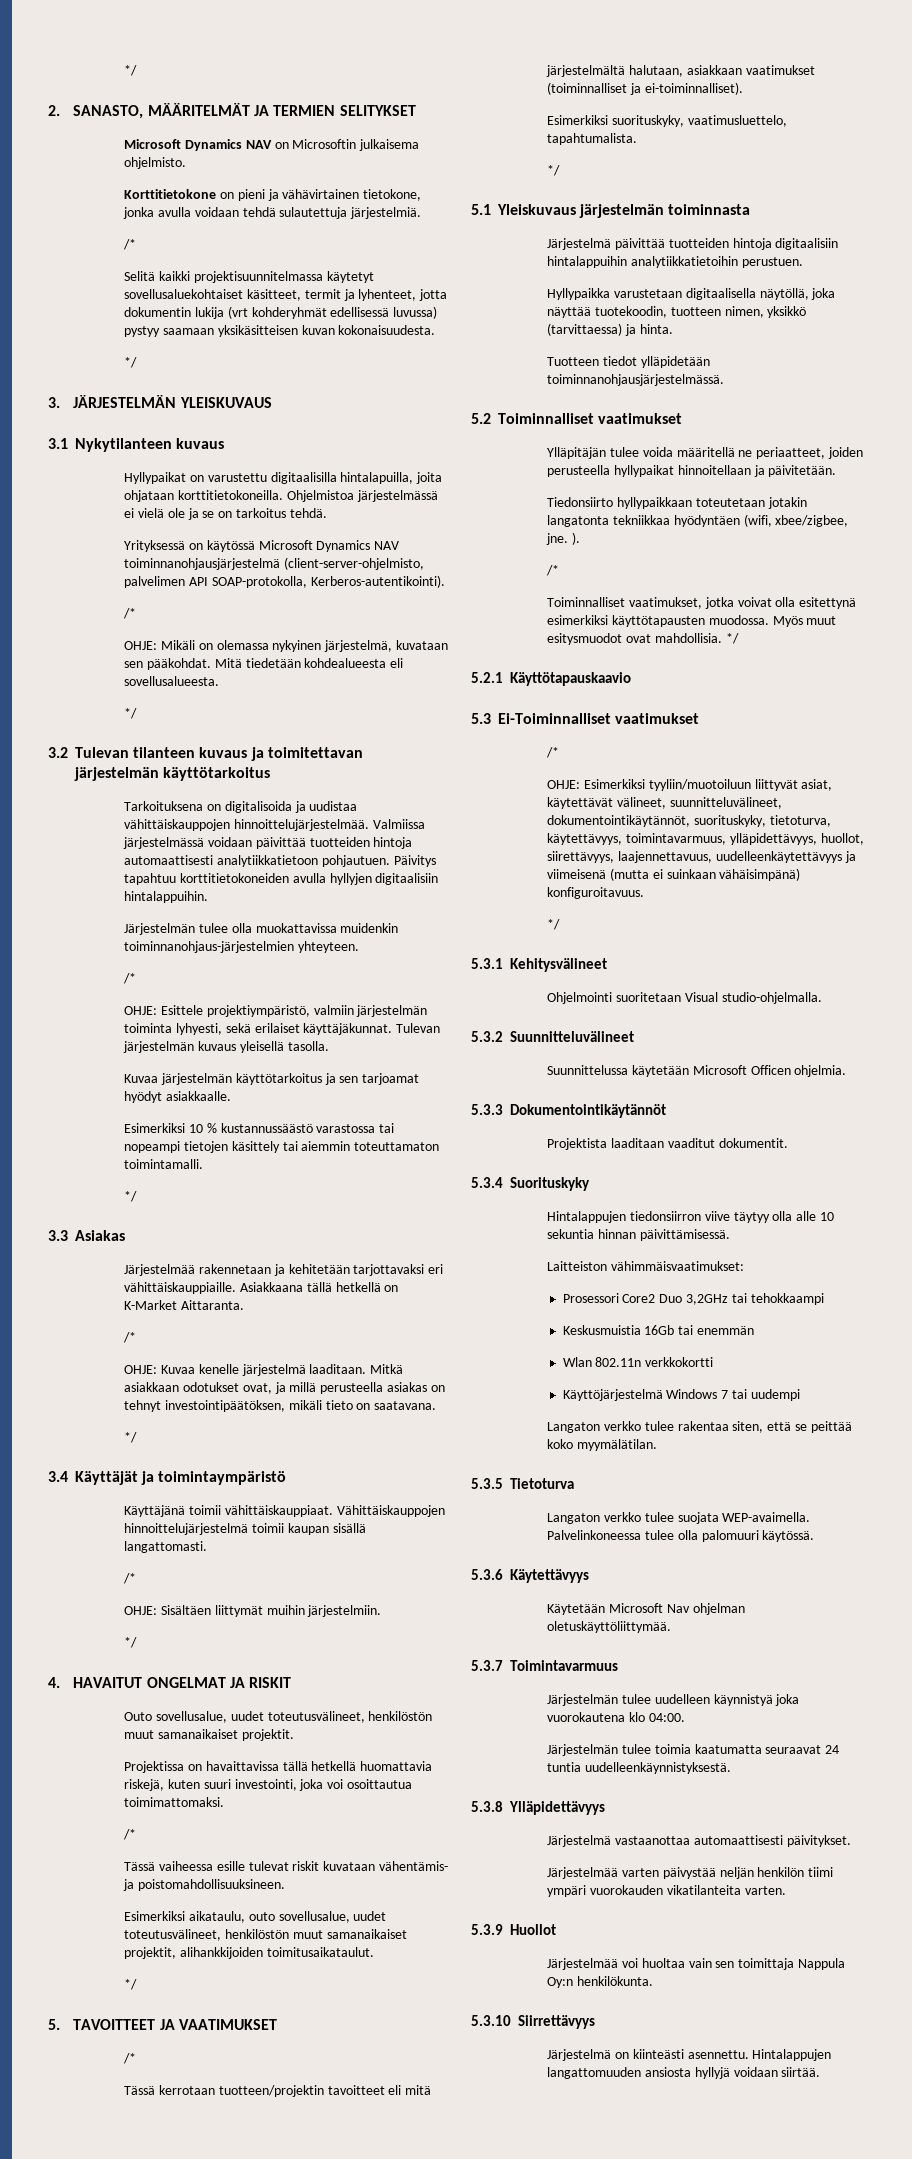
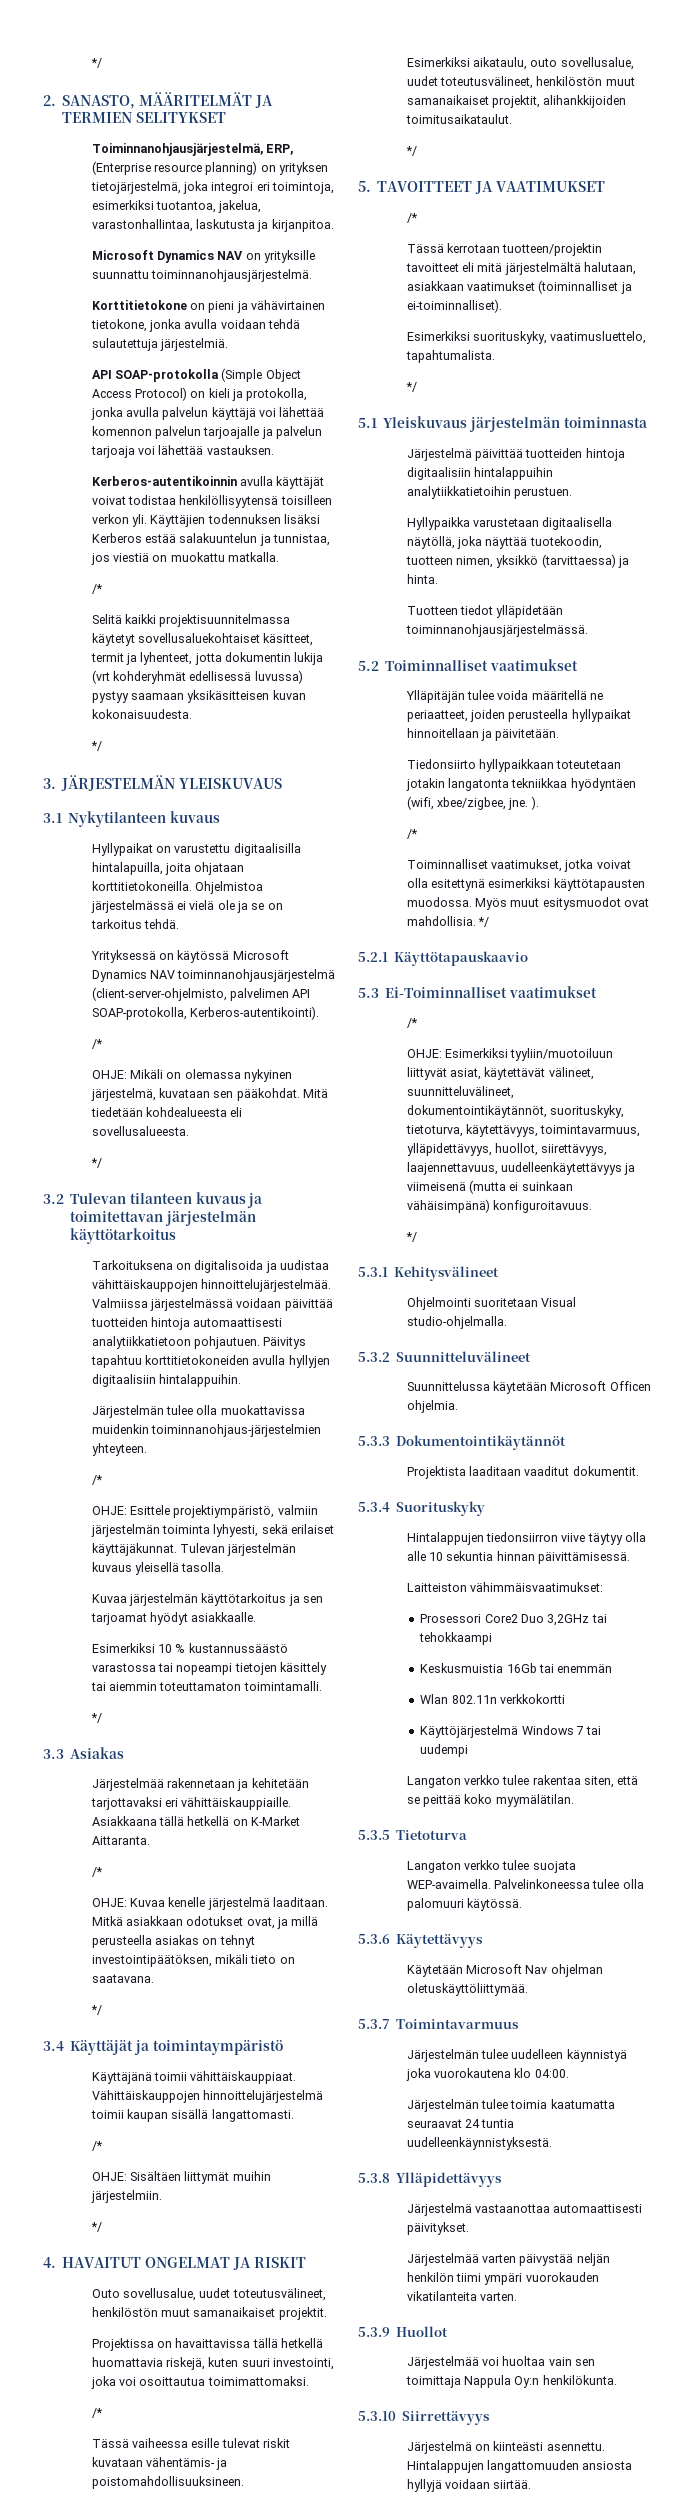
+ Toiminnanohjausjärjestelmä, ERP, (Enterprise resource planning) on yrityksen tietojärjestelmä, joka integroi eri toimintoja, esimerkiksi tuotantoa, jakelua, varastonhallintaa, laskutusta ja kirjanpitoa.
- Microsoft Dynamics NAV on Microsoftin julkaisema ohjelmisto.
+ Microsoft Dynamics NAV on yrityksille suunnattu toiminnanohjausjärjestelmä.
+ API SOAP-protokolla (Simple Object Access Protocol) on kieli ja protokolla, jonka avulla palvelun käyttäjä voi lähettää komennon palvelun tarjoajalle ja palvelun tarjoaja voi lähettää vastauksen.
+ Kerberos-autentikoinnin avulla käyttäjät voivat todistaa henkilöllisyytensä toisilleen verkon yli. Käyttäjien todennuksen lisäksi Kerberos estää salakuuntelun ja tunnistaa, jos viestiä on muokattu matkalla.

